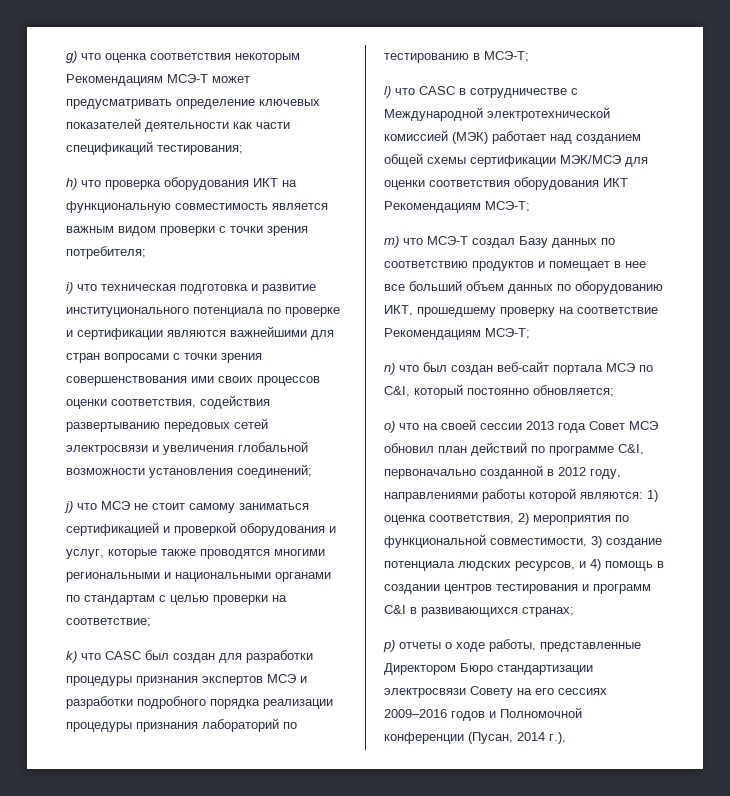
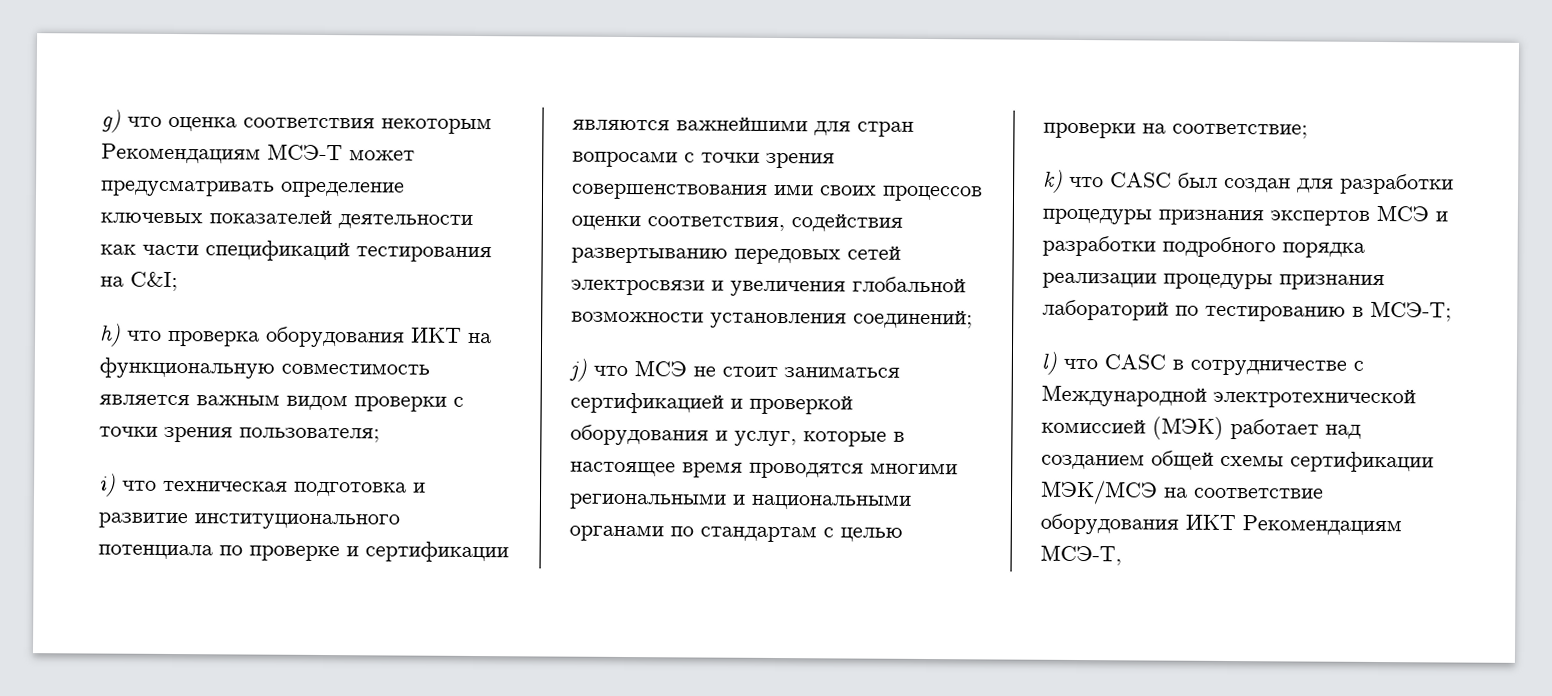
- g) что оценка соответствия некоторым Рекомендациям МСЭ-Т может предусматривать определение ключевых показателей деятельности как части спецификаций тестирования;
+ g) что оценка соответствия некоторым Рекомендациям МСЭ-Т может предусматривать определение ключевых показателей деятельности как части спецификаций тестирования на C&I;
- h) что проверка оборудования ИКТ на функциональную совместимость является важным видом проверки с точки зрения потребителя;
+ h) что проверка оборудования ИКТ на функциональную совместимость является важным видом проверки с точки зрения пользователя;
- j) что МСЭ не стоит самому заниматься сертификацией и проверкой оборудования и услуг, которые также проводятся многими региональными и национальными органами по стандартам с целью проверки на соответствие;
+ j) что МСЭ не стоит заниматься сертификацией и проверкой оборудования и услуг, которые в настоящее время проводятся многими региональными и национальными органами по стандартам с целью проверки на соответствие;
- l) что CASC в сотрудничестве с Международной электротехнической комиссией (МЭК) работает над созданием общей схемы сертификации МЭК/МСЭ для оценки соответствия оборудования ИКТ Рекомендациям МСЭ-Т;
- m) что МСЭ-Т создал Базу данных по соответствию продуктов и помещает в нее все больший объем данных по оборудованию ИКТ, прошедшему проверку на соответствие Рекомендациям МСЭ-Т;
- n) что был создан веб-сайт портала МСЭ по C&I, который постоянно обновляется;
- o) что на своей сессии 2013 года Совет МСЭ обновил план действий по программе C&I, первоначально созданной в 2012 году, направлениями работы которой являются: 1) оценка соответствия, 2) мероприятия по функциональной совместимости, 3) создание потенциала людских ресурсов, и 4) помощь в создании центров тестирования и программ C&I в развивающихся странах;
- p) отчеты о ходе работы, представленные Директором Бюро стандартизации электросвязи Совету на его сессиях 2009–2016 годов и Полномочной конференции (Пусан, 2014 г.),
+ l) что CASC в сотрудничестве с Международной электротехнической комиссией (МЭК) работает над созданием общей схемы сертификации МЭК/МСЭ на соответствие оборудования ИКТ Рекомендациям МСЭ-Т,

